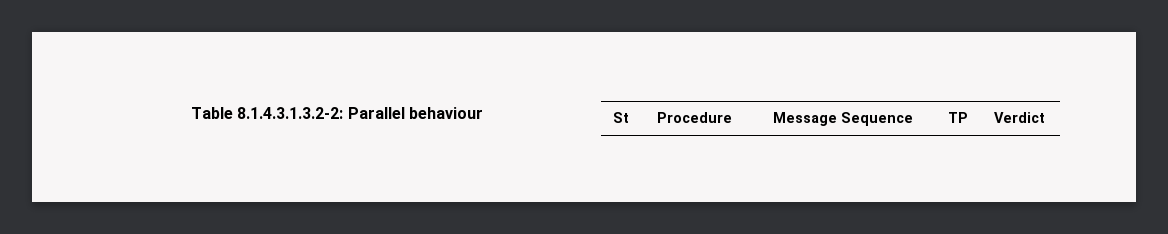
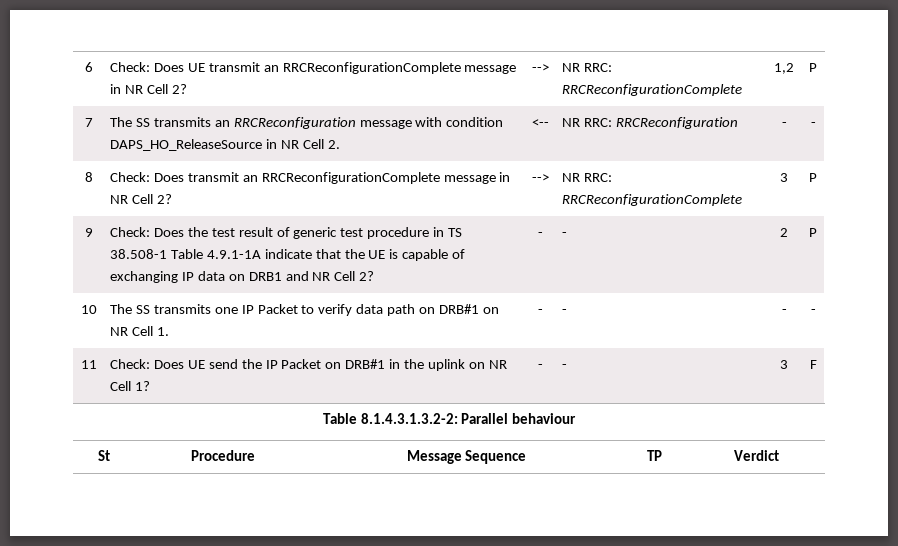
+ 6 | Check: Does UE transmit an RRCReconfigurationComplete message in NR Cell 2? | --> | NR RRC: RRCReconfigurationComplete | 1,2 | P
+ 7 | The SS transmits an RRCReconfiguration message with condition DAPS_HO_ReleaseSource in NR Cell 2. | <-- | NR RRC: RRCReconfiguration | - | -
+ 8 | Check: Does transmit an RRCReconfigurationComplete message in NR Cell 2? | --> | NR RRC: RRCReconfigurationComplete | 3 | P
+ 9 | Check: Does the test result of generic test procedure in TS 38.508-1 Table 4.9.1-1A indicate that the UE is capable of exchanging IP data on DRB1 and NR Cell 2? | - | - | 2 | P
+ 10 | The SS transmits one IP Packet to verify data path on DRB#1 on NR Cell 1. | - | - | - | -
+ 11 | Check: Does UE send the IP Packet on DRB#1 in the uplink on NR Cell 1? | - | - | 3 | F

